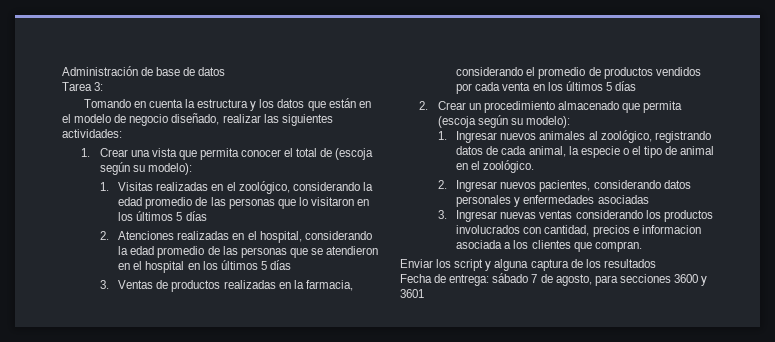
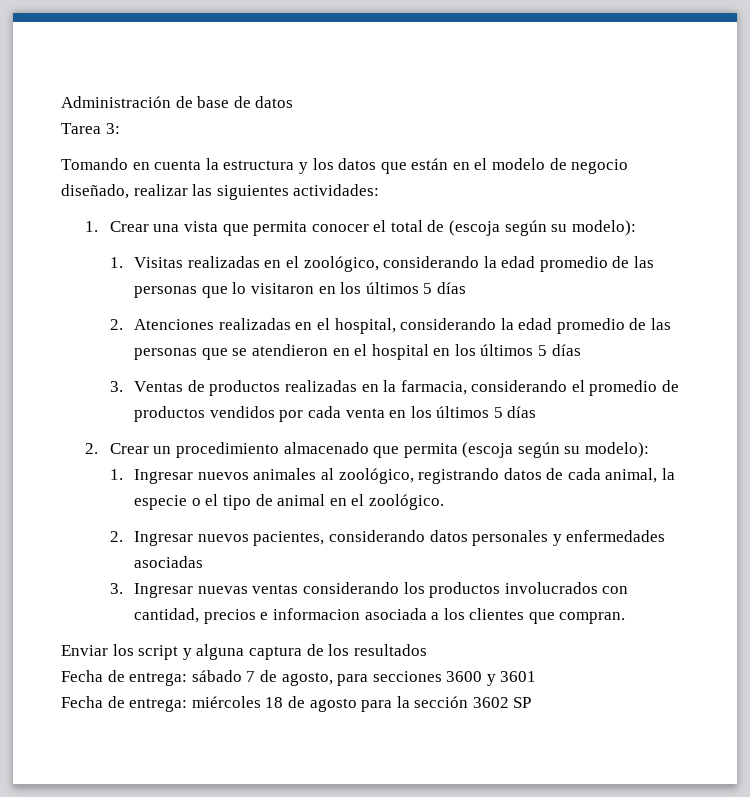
+ Fecha de entrega: miércoles 18 de agosto para la sección 3602 SP

